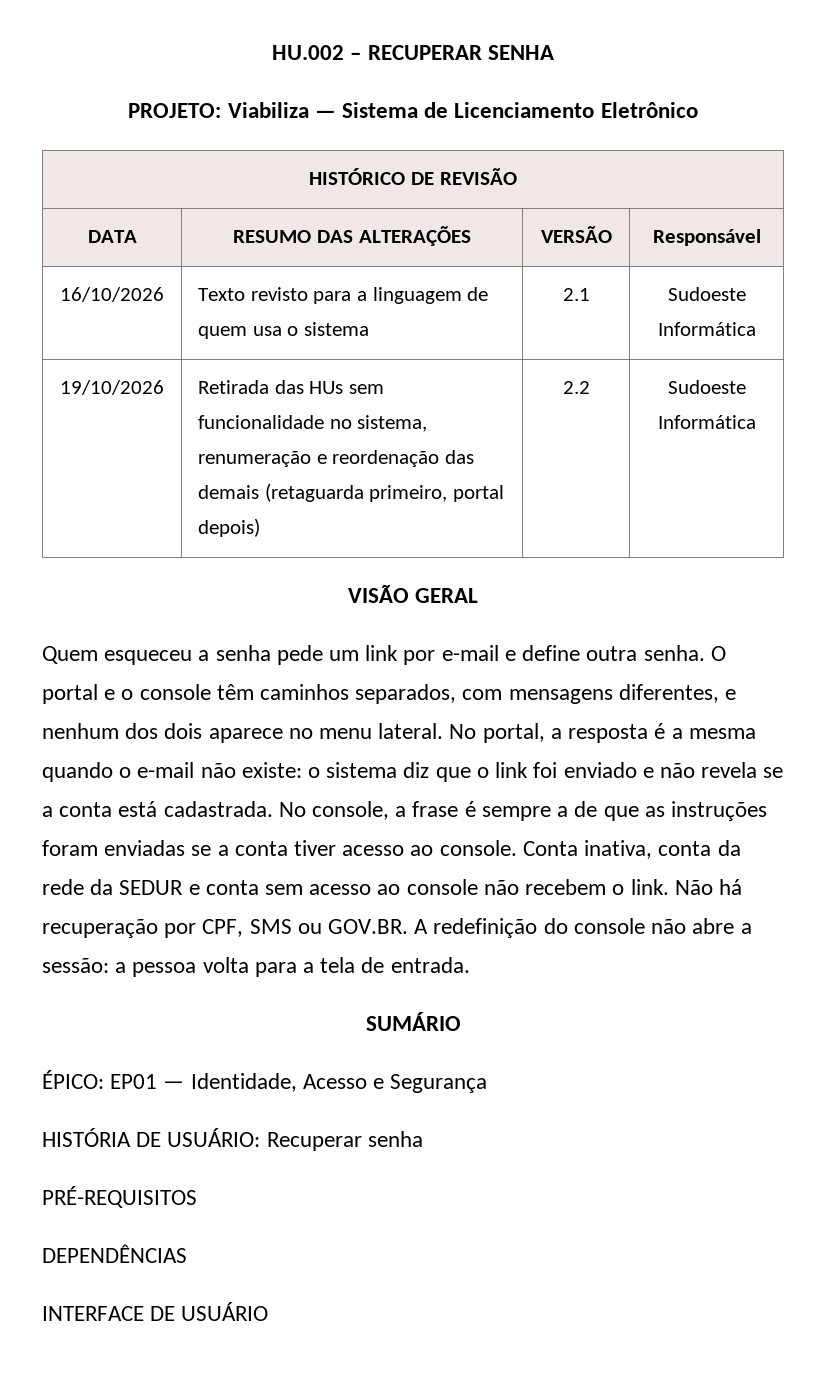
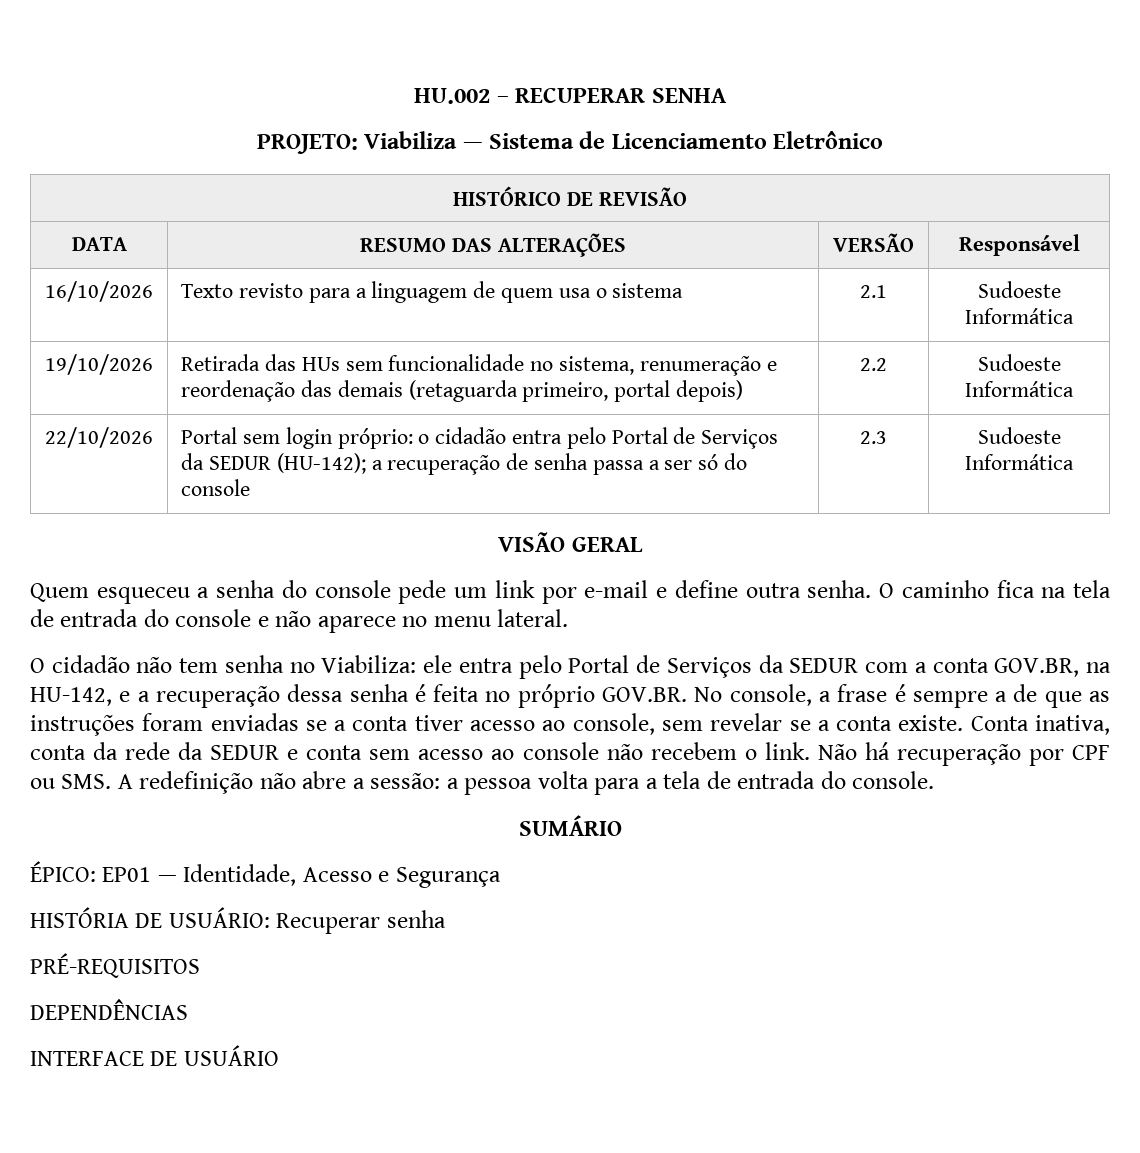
+ 22/10/2026 | Portal sem login próprio: o cidadão entra pelo Portal de Serviços da SEDUR (HU-142); a recuperação de senha passa a ser só do console | 2.3 | Sudoeste Informática
- Quem esqueceu a senha pede um link por e-mail e define outra senha.
+ Quem esqueceu a senha do console pede um link por e-mail e define outra senha.
- O portal e o console têm caminhos separados, com mensagens diferentes, e nenhum dos dois aparece no menu lateral. No portal, a resposta é a mesma quando o e-mail não existe: o sistema diz que o link foi enviado e não revela se a conta está cadastrada. No console, a frase é sempre a de que as instruções foram enviadas se a conta tiver acesso ao console.
+ O caminho fica na tela de entrada do console e não aparece no menu lateral.
+ O cidadão não tem senha no Viabiliza: ele entra pelo Portal de Serviços da SEDUR com a conta GOV.BR, na HU-142, e a recuperação dessa senha é feita no próprio GOV.BR. No console, a frase é sempre a de que as instruções foram enviadas se a conta tiver acesso ao console, sem revelar se a conta existe.
- Não há recuperação por CPF, SMS ou GOV.BR. A redefinição do console não abre a sessão: a pessoa volta para a tela de entrada.
+ Não há recuperação por CPF ou SMS. A redefinição não abre a sessão: a pessoa volta para a tela de entrada do console.

